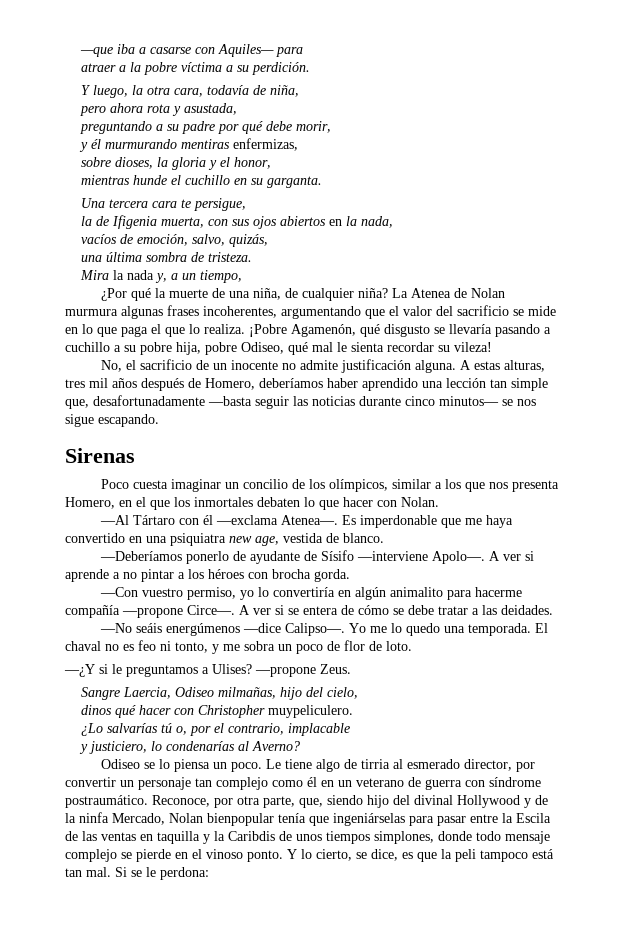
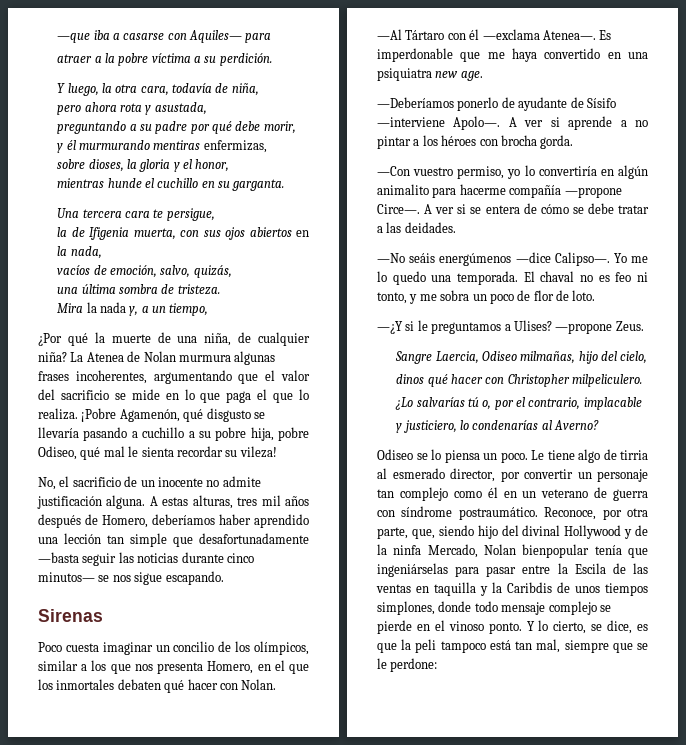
- A estas alturas, tres mil años después de Homero, deberíamos haber aprendido una lección tan simple que, desafortunadamente —basta seguir las noticias durante cinco minutos— se nos sigue escapando.
+ A estas alturas, tres mil años después de Homero, deberíamos haber aprendido una lección tan simple que desafortunadamente —basta seguir las noticias durante cinco minutos— se nos sigue escapando.
- Poco cuesta imaginar un concilio de los olímpicos, similar a los que nos presenta Homero, en el que los inmortales debaten lo que hacer con Nolan.
+ Poco cuesta imaginar un concilio de los olímpicos, similar a los que nos presenta Homero, en el que los inmortales debaten qué hacer con Nolan.
- Es imperdonable que me haya convertido en una psiquiatra new age, vestida de blanco.
+ Es imperdonable que me haya convertido en una psiquiatra new age.
- dinos qué hacer con Christopher muypeliculero.
+ dinos qué hacer con Christopher milpeliculero.
- Y lo cierto, se dice, es que la peli tampoco está tan mal. Si se le perdona:
+ Y lo cierto, se dice, es que la peli tampoco está tan mal, siempre que se le perdone:

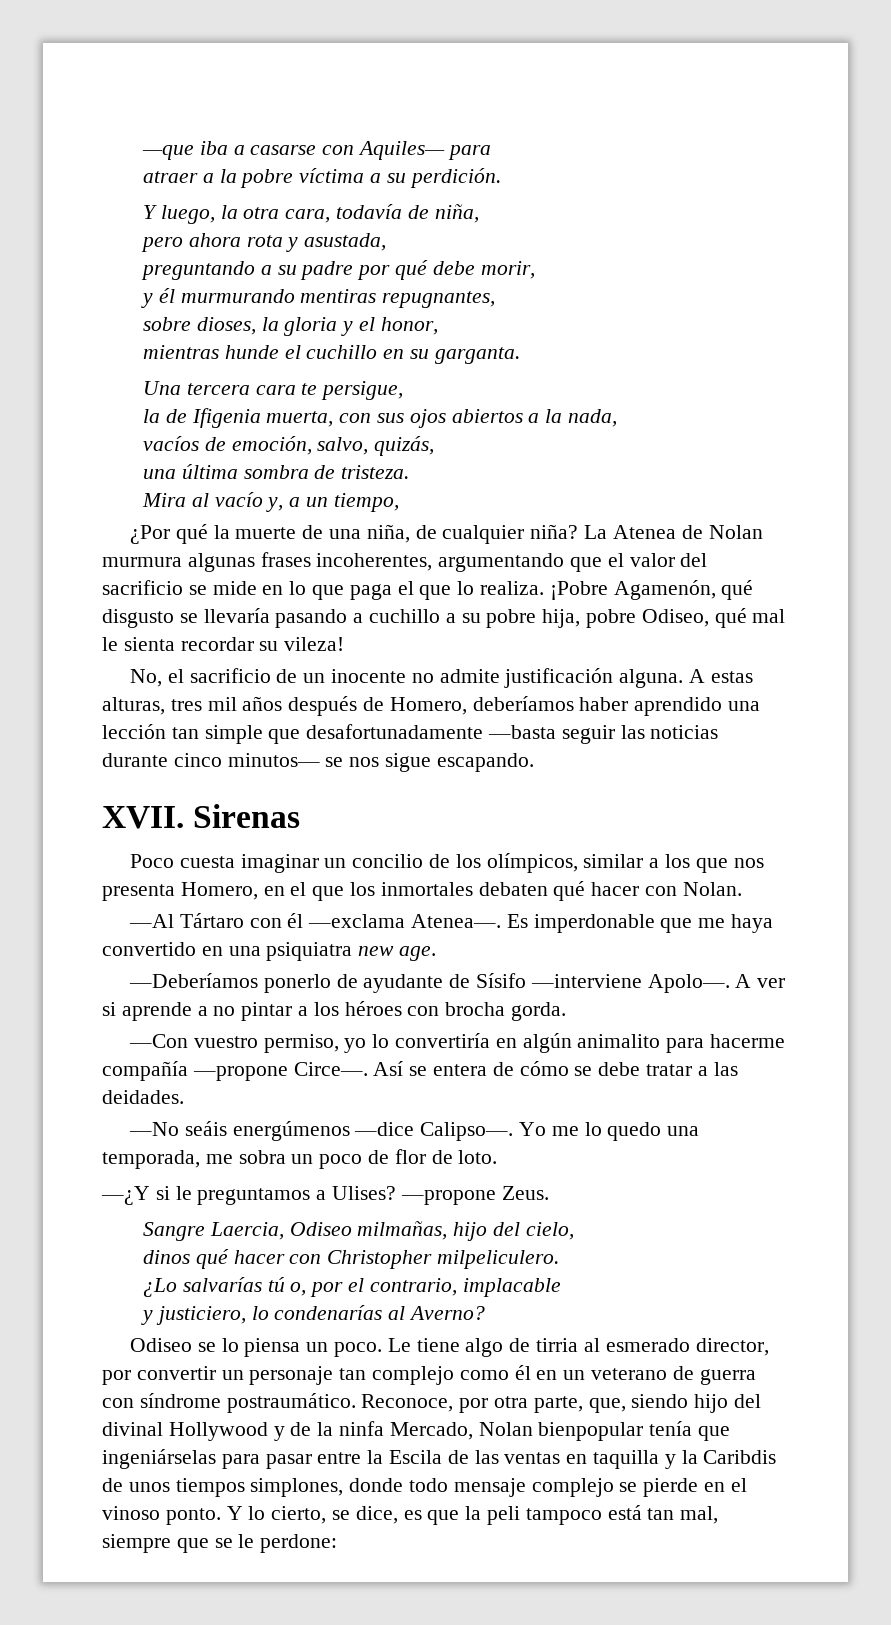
- y él murmurando mentiras enfermizas,
+ y él murmurando mentiras repugnantes,
- la de Ifigenia muerta, con sus ojos abiertos en la nada,
+ la de Ifigenia muerta, con sus ojos abiertos a la nada,
- Mira la nada y, a un tiempo,
+ Mira al vacío y, a un tiempo,
+ XVII.
- A ver si se entera de cómo se debe tratar a las deidades.
+ Así se entera de cómo se debe tratar a las deidades.
- Yo me lo quedo una temporada. El chaval no es feo ni tonto, y me sobra un poco de flor de loto.
+ Yo me lo quedo una temporada, me sobra un poco de flor de loto.

